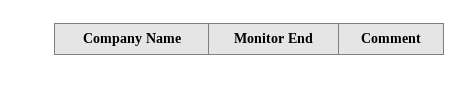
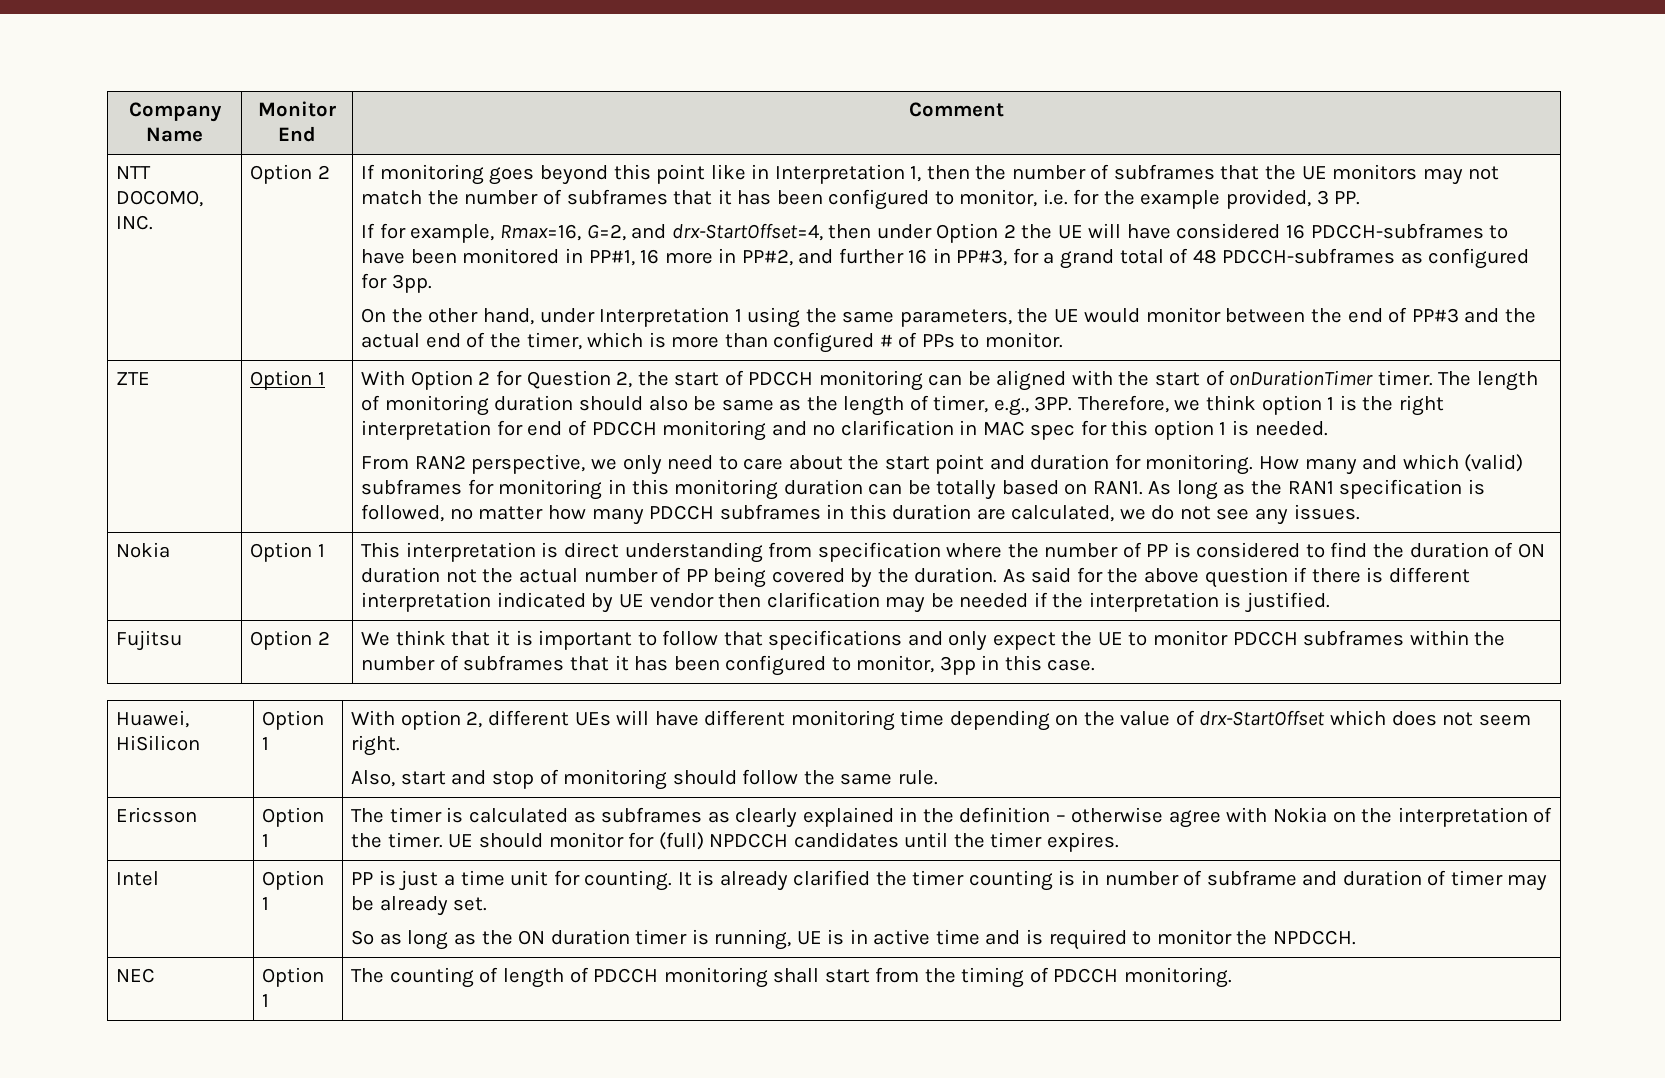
+ NTT DOCOMO, INC. | Option 2 | If monitoring goes beyond this point like in Interpretation 1, then the number of subframes that the UE monitors may not match the number of subframes that it has been configured to monitor, i.e. for the example provided, 3 PP.
+ If for example, Rmax=16, G=2, and drx-StartOffset=4, then under Option 2 the UE will have considered 16 PDCCH-subframes to have been monitored in PP#1, 16 more in PP#2, and further 16 in PP#3, for a grand total of 48 PDCCH-subframes as configured for 3pp.
+ On the other hand, under Interpretation 1 using the same parameters, the UE would monitor between the end of PP#3 and the actual end of the timer, which is more than configured # of PPs to monitor.
+ ZTE | Option 1 | With Option 2 for Question 2, the start of PDCCH monitoring can be aligned with the start of onDurationTimer timer. The length of monitoring duration should also be same as the length of timer, e.g., 3PP. Therefore, we think option 1 is the right interpretation for end of PDCCH monitoring and no clarification in MAC spec for this option 1 is needed.
+ From RAN2 perspective, we only need to care about the start point and duration for monitoring. How many and which (valid) subframes for monitoring in this monitoring duration can be totally based on RAN1. As long as the RAN1 specification is followed, no matter how many PDCCH subframes in this duration are calculated, we do not see any issues.
+ Nokia | Option 1 | This interpretation is direct understanding from specification where the number of PP is considered to find the duration of ON duration not the actual number of PP being covered by the duration. As said for the above question if there is different interpretation indicated by UE vendor then clarification may be needed if the interpretation is justified.
+ Fujitsu | Option 2 | We think that it is important to follow that specifications and only expect the UE to monitor PDCCH subframes within the number of subframes that it has been configured to monitor, 3pp in this case.
+ Huawei, HiSilicon | Option 1 | With option 2, different UEs will have different monitoring time depending on the value of drx-StartOffset which does not seem right.
+ Also, start and stop of monitoring should follow the same rule.
+ Ericsson | Option 1 | The timer is calculated as subframes as clearly explained in the definition – otherwise agree with Nokia on the interpretation of the timer. UE should monitor for (full) NPDCCH candidates until the timer expires.
+ Intel | Option 1 | PP is just a time unit for counting. It is already clarified the timer counting is in number of subframe and duration of timer may be already set.
+ So as long as the ON duration timer is running, UE is in active time and is required to monitor the NPDCCH.
+ NEC | Option 1 | The counting of length of PDCCH monitoring shall start from the timing of PDCCH monitoring.

